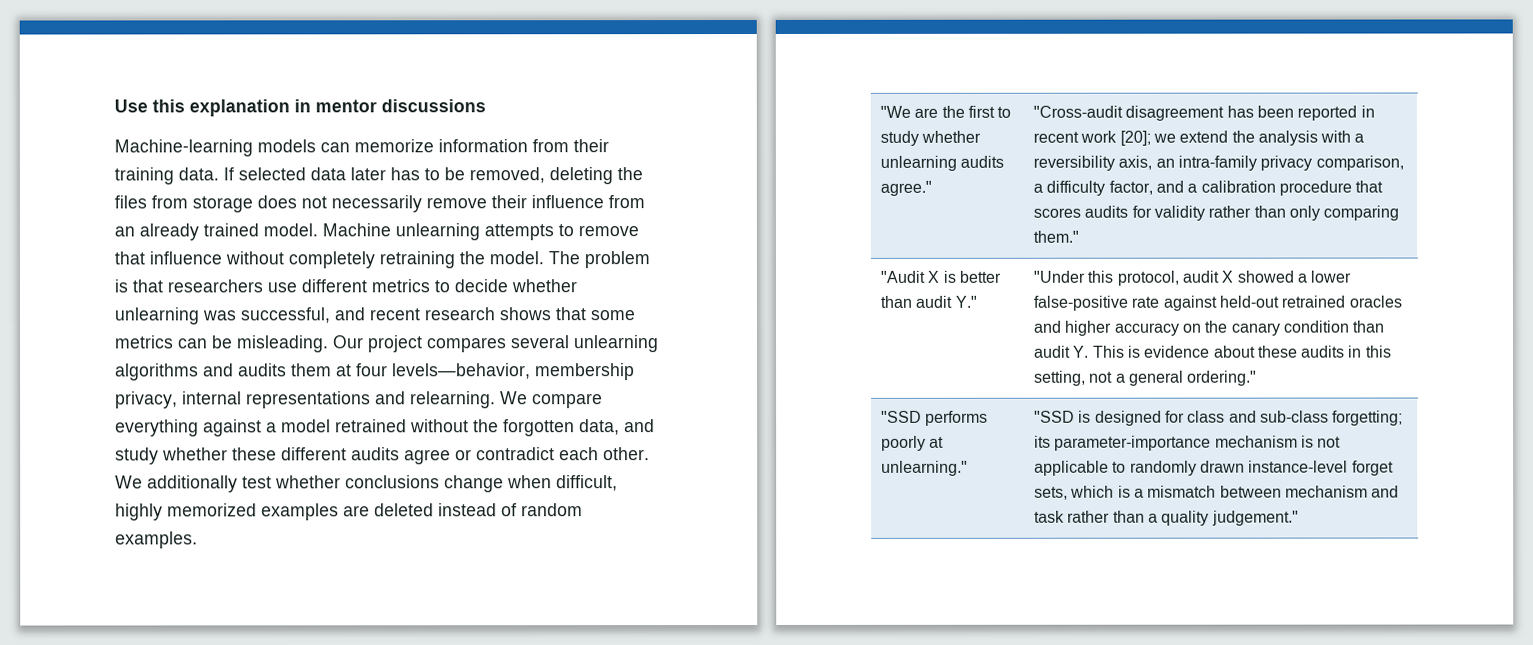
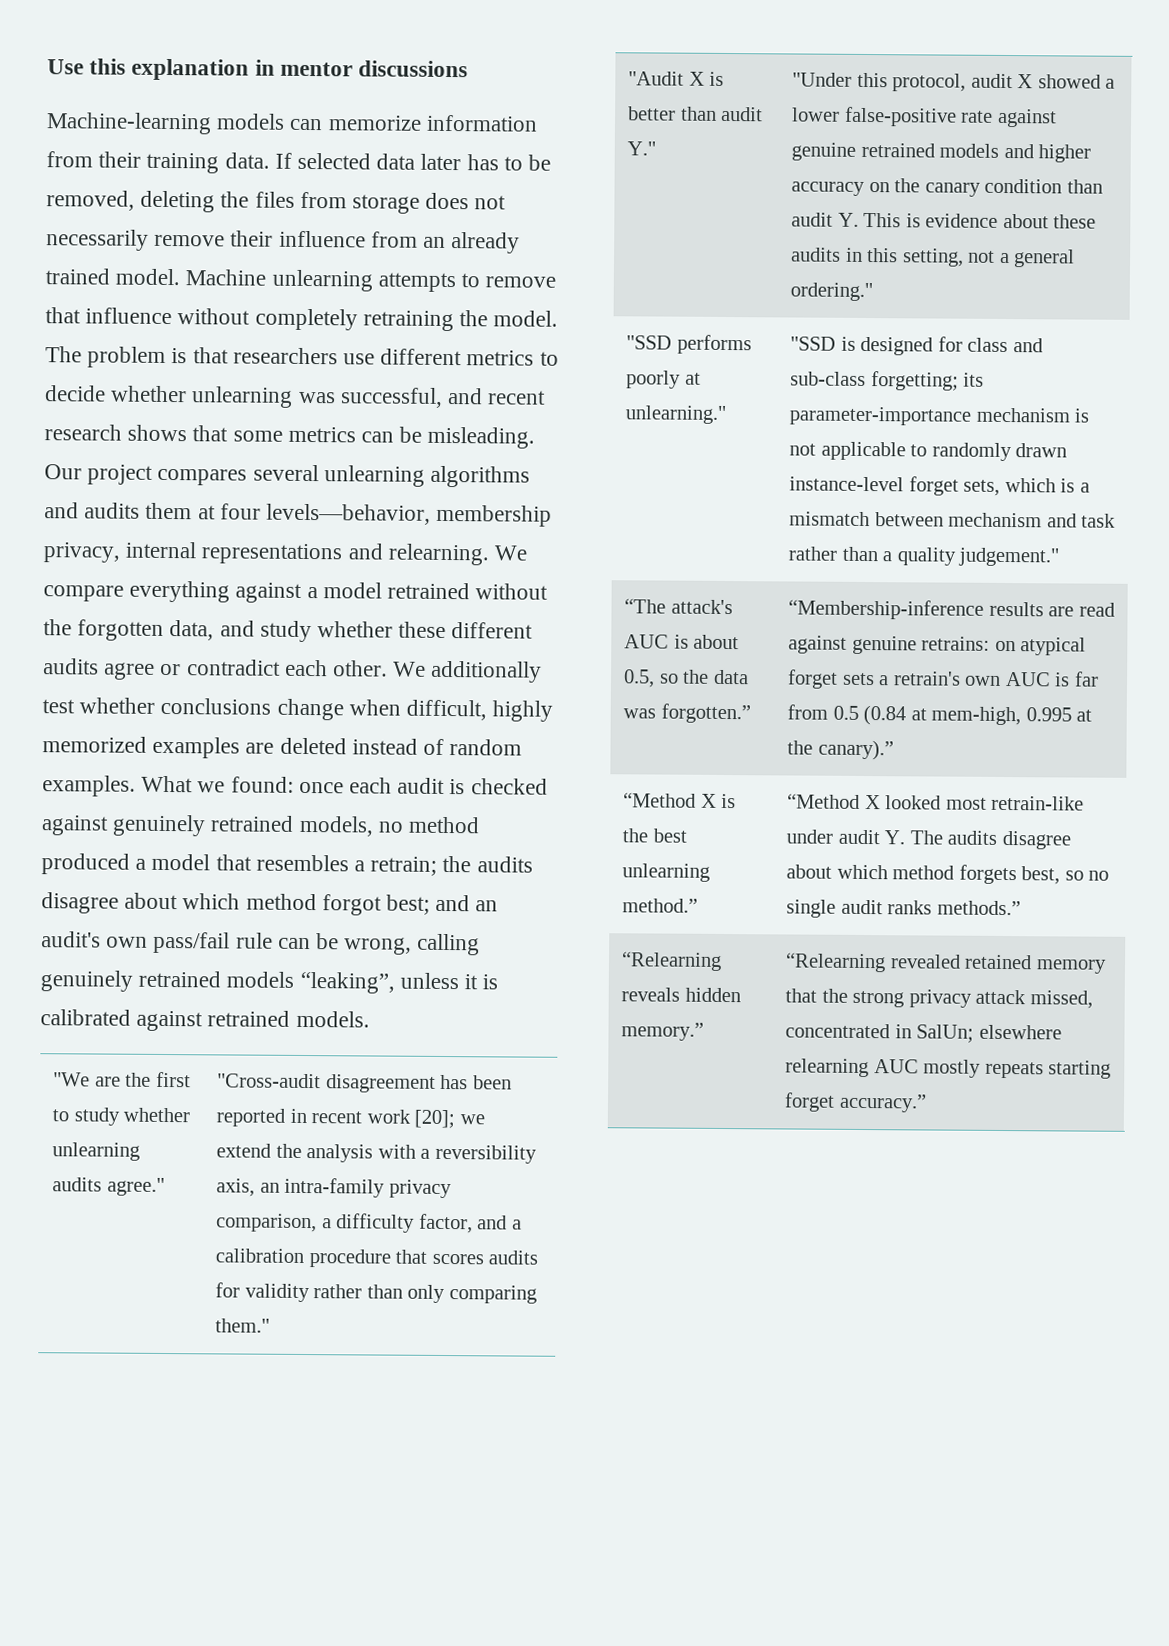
+ What we found: once each audit is checked against genuinely retrained models, no method produced a model that resembles a retrain; the audits disagree about which method forgot best; and an audit's own pass/fail rule can be wrong, calling genuinely retrained models “leaking”, unless it is calibrated against retrained models.
- "Under this protocol, audit X showed a lower false-positive rate against held-out retrained oracles and higher accuracy on the canary condition than audit Y. This is evidence about these audits in this setting, not a general ordering."
+ "Under this protocol, audit X showed a lower false-positive rate against genuine retrained models and higher accuracy on the canary condition than audit Y. This is evidence about these audits in this setting, not a general ordering."
+ “The attack's AUC is about 0.5, so the data was forgotten.” | “Membership-inference results are read against genuine retrains: on atypical forget sets a retrain's own AUC is far from 0.5 (0.84 at mem-high, 0.995 at the canary).”
+ “Method X is the best unlearning method.” | “Method X looked most retrain-like under audit Y. The audits disagree about which method forgets best, so no single audit ranks methods.”
+ “Relearning reveals hidden memory.” | “Relearning revealed retained memory that the strong privacy attack missed, concentrated in SalUn; elsewhere relearning AUC mostly repeats starting forget accuracy.”

